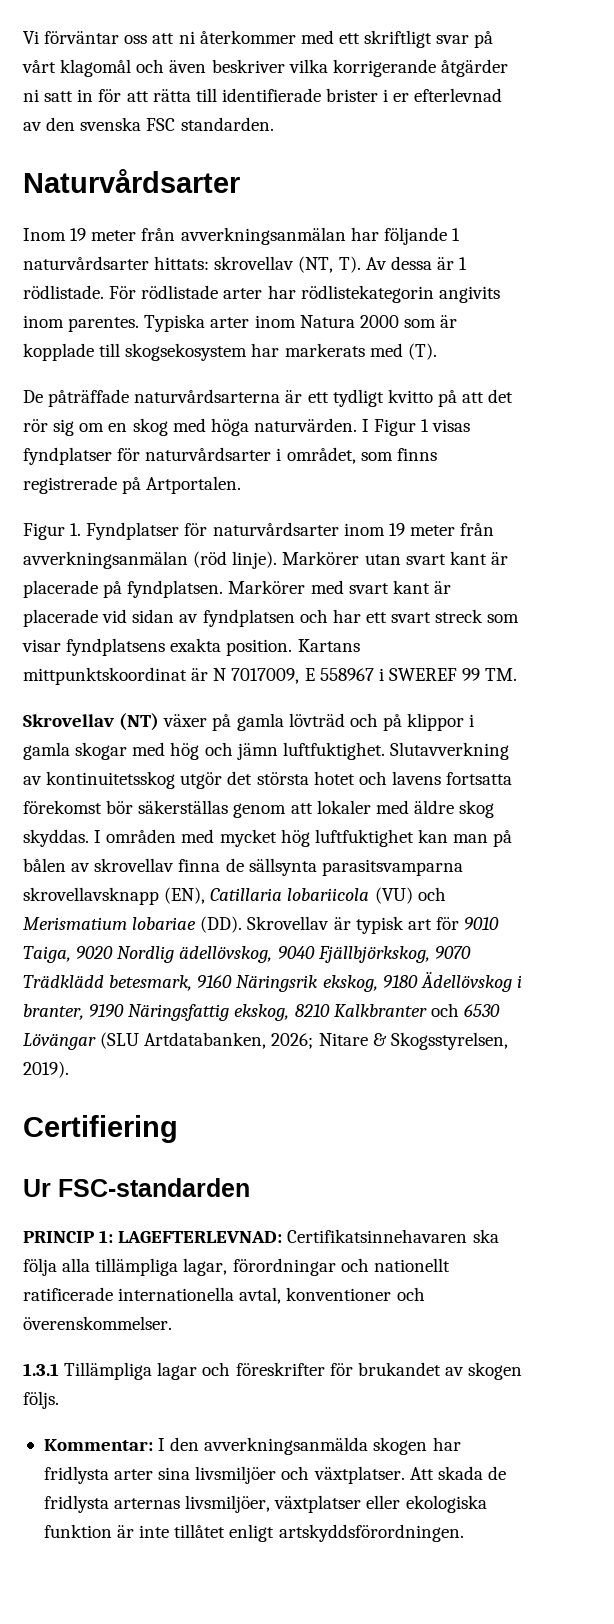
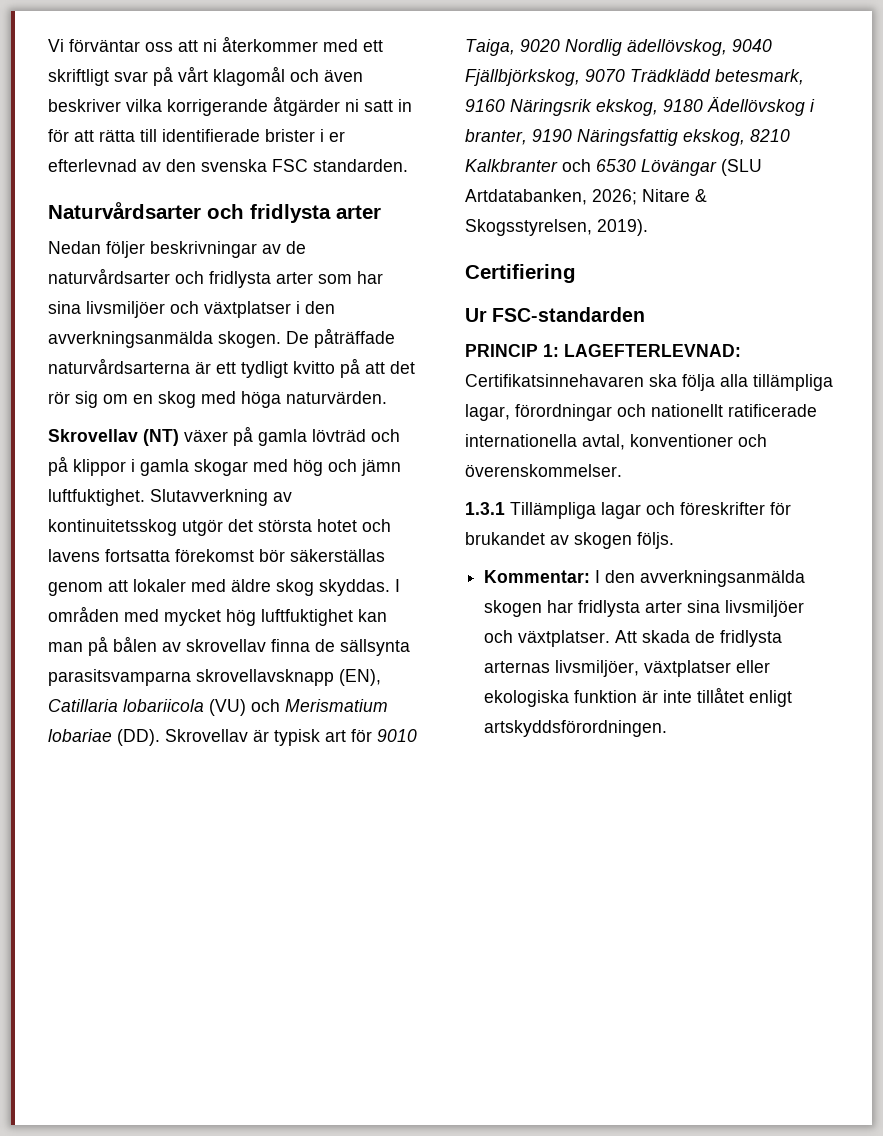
- Naturvårdsarter
- Inom 19 meter från avverkningsanmälan har följande 1 naturvårdsarter hittats: skrovellav (NT, T). Av dessa är 1 rödlistade. För rödlistade arter har rödlistekategorin angivits inom parentes. Typiska arter inom Natura 2000 som är kopplade till skogsekosystem har markerats med (T).
- De påträffade naturvårdsarterna är ett tydligt kvitto på att det rör sig om en skog med höga naturvärden. I Figur 1 visas fyndplatser för naturvårdsarter i området, som finns registrerade på Artportalen.
- Figur 1. Fyndplatser för naturvårdsarter inom 19 meter från avverkningsanmälan (röd linje). Markörer utan svart kant är placerade på fyndplatsen. Markörer med svart kant är placerade vid sidan av fyndplatsen och har ett svart streck som visar fyndplatsens exakta position. Kartans mittpunktskoordinat är N 7017009, E 558967 i SWEREF 99 TM.
+ Naturvårdsarter och fridlysta arter
+ Nedan följer beskrivningar av de naturvårdsarter och fridlysta arter som har sina livsmiljöer och växtplatser i den avverkningsanmälda skogen. De påträffade naturvårdsarterna är ett tydligt kvitto på att det rör sig om en skog med höga naturvärden.

